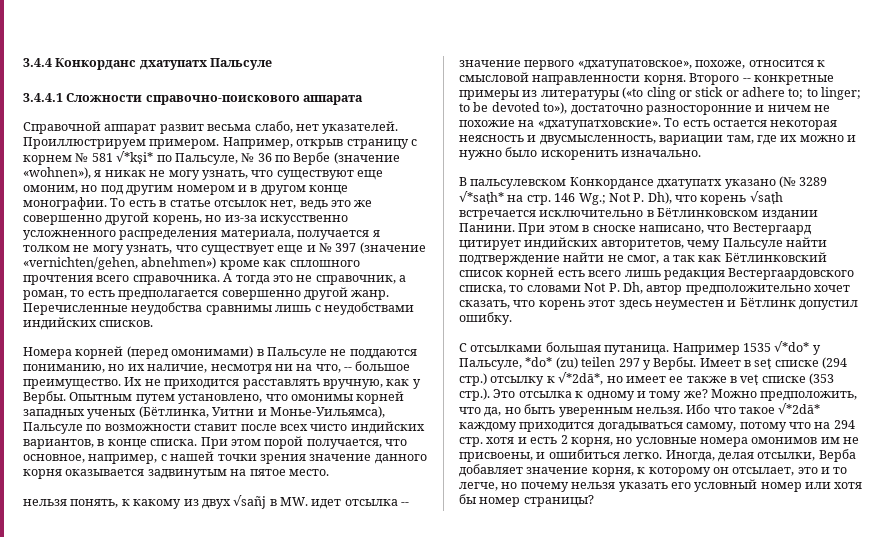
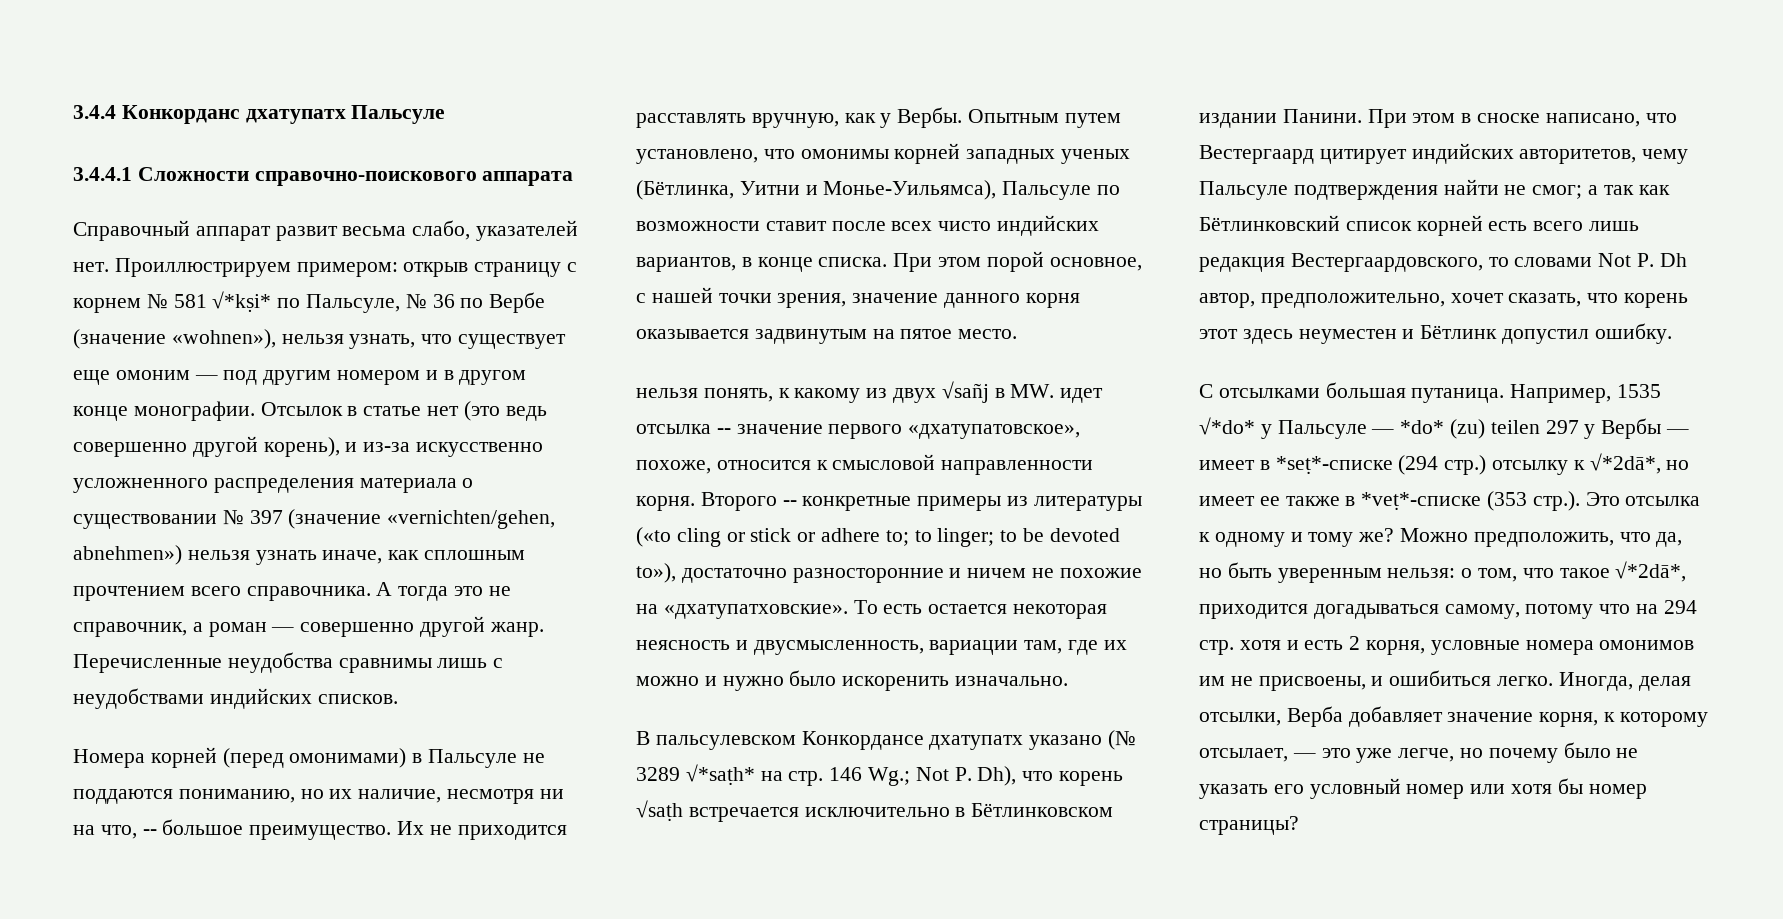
- Справочной аппарат развит весьма слабо, нет указателей. Проиллюстрируем примером. Например, открыв страницу с корнем № 581 √*kṣi* по Пальсуле, № 36 по Вербе (значение «wohnen»), я никак не могу узнать, что существуют еще омоним, но под другим номером и в другом конце монографии.
+ Справочный аппарат развит весьма слабо, указателей нет. Проиллюстрируем примером: открыв страницу с корнем № 581 √*kṣi* по Пальсуле, № 36 по Вербе (значение «wohnen»), нельзя узнать, что существует еще омоним — под другим номером и в другом конце монографии.
- То есть в статье отсылок нет, ведь это же совершенно другой корень, но из-за искусственно усложненного распределения материала, получается я толком не могу узнать, что существует еще и № 397 (значение «vernichten/gehen, abnehmen») кроме как сплошного прочтения всего справочника.
+ Отсылок в статье нет (это ведь совершенно другой корень), и из-за искусственно усложненного распределения материала о существовании № 397 (значение «vernichten/gehen, abnehmen») нельзя узнать иначе, как сплошным прочтением всего справочника.
- А тогда это не справочник, а роман, то есть предполагается совершенно другой жанр.
+ А тогда это не справочник, а роман — совершенно другой жанр.
- При этом порой получается, что основное, например, с нашей точки зрения значение данного корня оказывается задвинутым на пятое место.
+ При этом порой основное, с нашей точки зрения, значение данного корня оказывается задвинутым на пятое место.
- При этом в сноске написано, что Вестергаард цитирует индийских авторитетов, чему Пальсуле найти подтверждение найти не смог, а так как Бётлинковский список корней есть всего лишь редакция Вестергаардовского списка, то словами Not P. Dh, автор предположительно хочет сказать, что корень этот здесь неуместен и Бётлинк допустил ошибку.
+ При этом в сноске написано, что Вестергаард цитирует индийских авторитетов, чему Пальсуле подтверждения найти не смог; а так как Бётлинковский список корней есть всего лишь редакция Вестергаардовского, то словами Not P. Dh автор, предположительно, хочет сказать, что корень этот здесь неуместен и Бётлинк допустил ошибку.
- Например 1535 √*do* у Пальсуле, *do* (zu) teilen 297 у Вербы. Имеет в seṭ списке (294 стр.) отсылку к √*2dā*, но имеет ее также в veṭ списке (353 стр.). Это отсылка к одному и тому же?
+ Например, 1535 √*do* у Пальсуле — *do* (zu) teilen 297 у Вербы — имеет в *seṭ*-списке (294 стр.) отсылку к √*2dā*, но имеет ее также в *veṭ*-списке (353 стр.). Это отсылка к одному и тому же?
- Можно предположить, что да, но быть уверенным нельзя. Ибо что такое √*2dā* каждому приходится догадываться самому, потому что на 294 стр. хотя и есть 2 корня, но условные номера омонимов им не присвоены, и ошибиться легко.
+ Можно предположить, что да, но быть уверенным нельзя: о том, что такое √*2dā*, приходится догадываться самому, потому что на 294 стр. хотя и есть 2 корня, условные номера омонимов им не присвоены, и ошибиться легко.
- Иногда, делая отсылки, Верба добавляет значение корня, к которому он отсылает, это и то легче, но почему нельзя указать его условный номер или хотя бы номер страницы?
+ Иногда, делая отсылки, Верба добавляет значение корня, к которому отсылает, — это уже легче, но почему было не указать его условный номер или хотя бы номер страницы?

